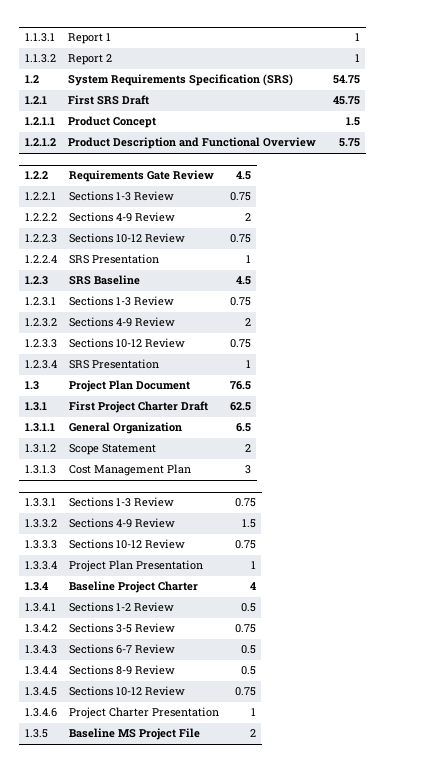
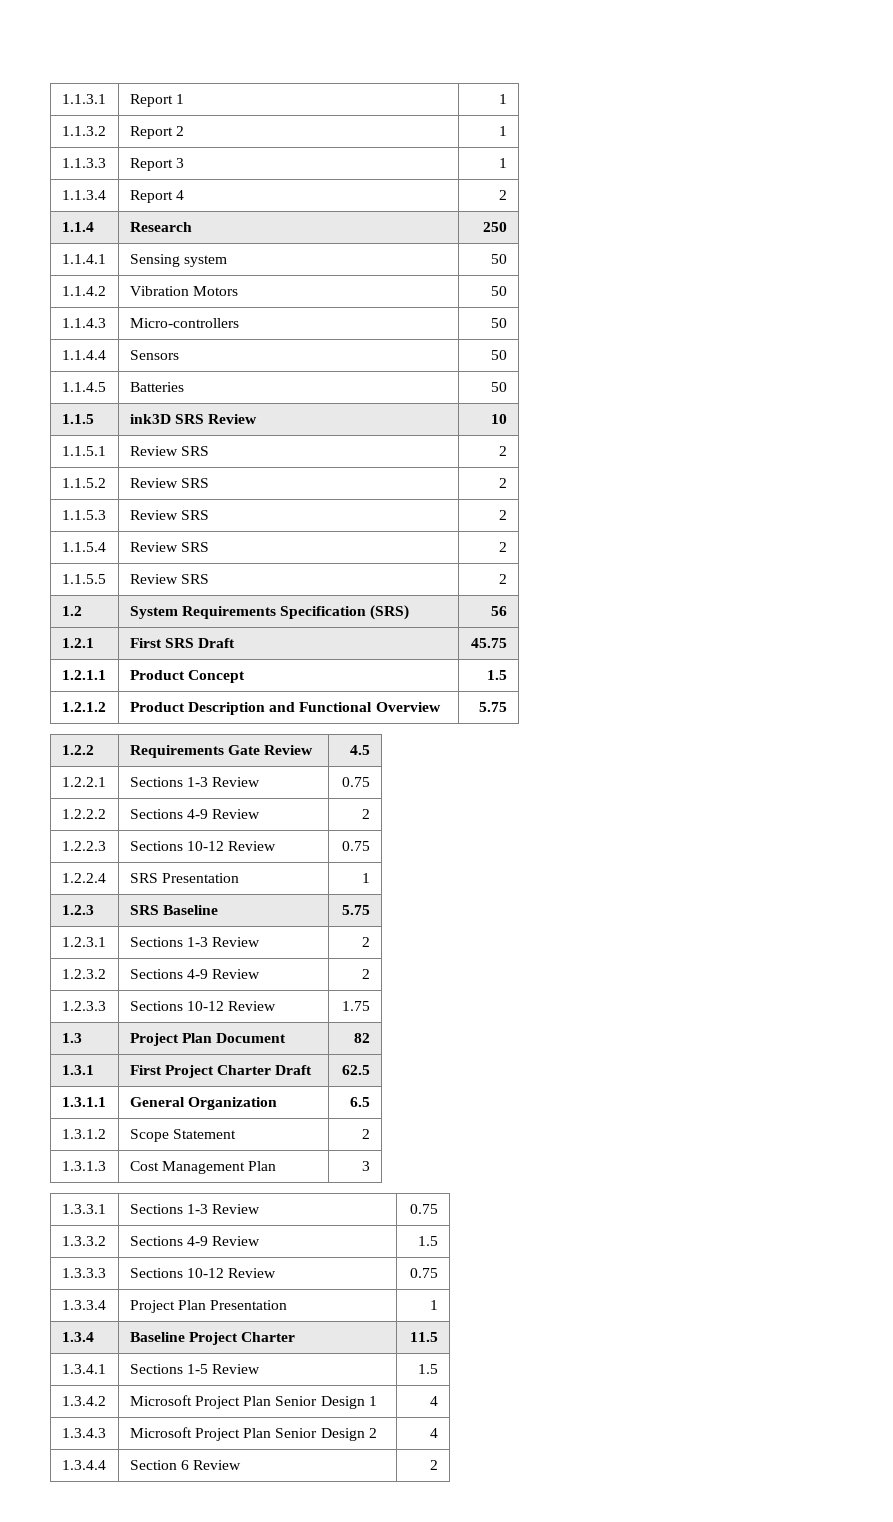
+ 1.1.3.3 | Report 3 | 1
+ 1.1.3.4 | Report 4 | 2
+ 1.1.4 | Research | 250
+ 1.1.4.1 | Sensing system | 50
+ 1.1.4.2 | Vibration Motors | 50
+ 1.1.4.3 | Micro-controllers | 50
+ 1.1.4.4 | Sensors | 50
+ 1.1.4.5 | Batteries | 50
+ 1.1.5 | ink3D SRS Review | 10
+ 1.1.5.1 | Review SRS | 2
+ 1.1.5.2 | Review SRS | 2
+ 1.1.5.3 | Review SRS | 2
+ 1.1.5.4 | Review SRS | 2
+ 1.1.5.5 | Review SRS | 2
- 1.2 | System Requirements Specification (SRS) | 54.75
+ 1.2 | System Requirements Specification (SRS) | 56
- 1.2.3 | SRS Baseline | 4.5
+ 1.2.3 | SRS Baseline | 5.75
- 1.2.3.1 | Sections 1-3 Review | 0.75
+ 1.2.3.1 | Sections 1-3 Review | 2
- 1.2.3.3 | Sections 10-12 Review | 0.75
- 1.2.3.4 | SRS Presentation | 1
+ 1.2.3.3 | Sections 10-12 Review | 1.75
- 1.3 | Project Plan Document | 76.5
+ 1.3 | Project Plan Document | 82
- 1.3.4 | Baseline Project Charter | 4
+ 1.3.4 | Baseline Project Charter | 11.5
- 1.3.4.1 | Sections 1-2 Review | 0.5
+ 1.3.4.1 | Sections 1-5 Review | 1.5
- 1.3.4.2 | Sections 3-5 Review | 0.75
- 1.3.4.3 | Sections 6-7 Review | 0.5
+ 1.3.4.2 | Microsoft Project Plan Senior Design 1 | 4
+ 1.3.4.3 | Microsoft Project Plan Senior Design 2 | 4
- 1.3.4.4 | Sections 8-9 Review | 0.5
- 1.3.4.5 | Sections 10-12 Review | 0.75
- 1.3.4.6 | Project Charter Presentation | 1
- 1.3.5 | Baseline MS Project File | 2
+ 1.3.4.4 | Section 6 Review | 2

